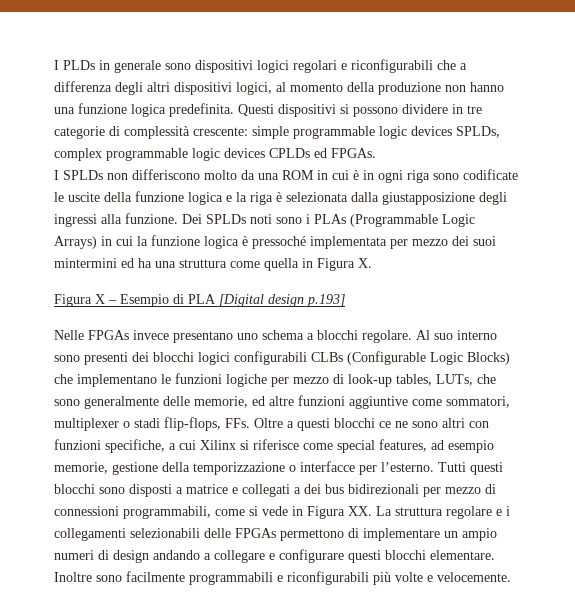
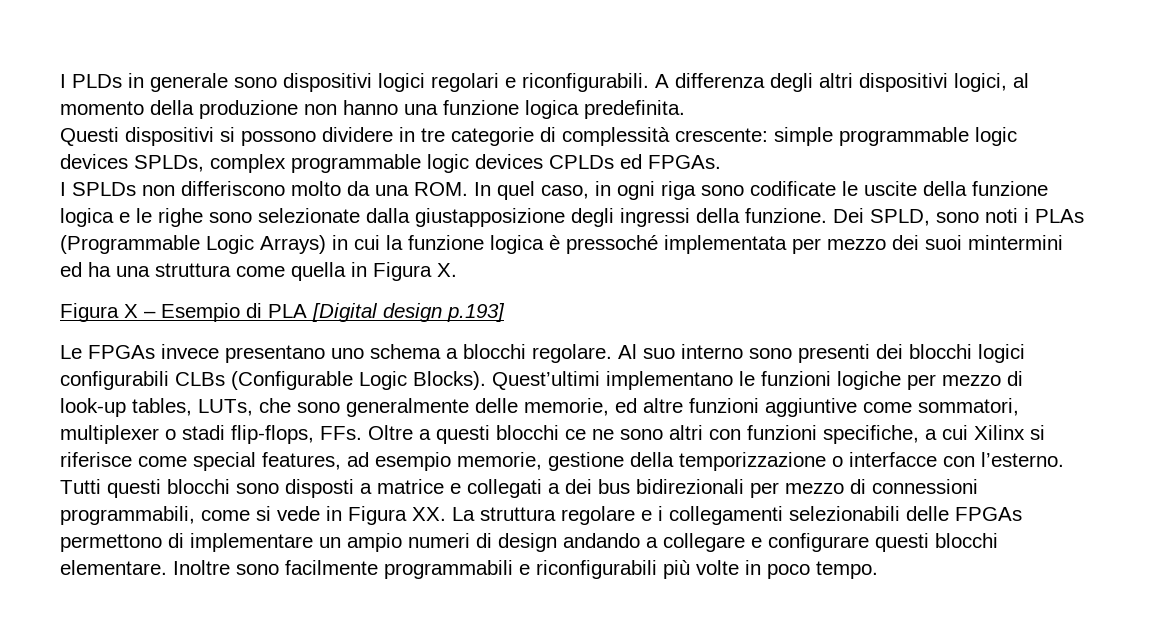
- I PLDs in generale sono dispositivi logici regolari e riconfigurabili che a differenza degli altri dispositivi logici, al momento della produzione non hanno una funzione logica predefinita. Questi dispositivi si possono dividere in tre categorie di complessità crescente: simple programmable logic devices SPLDs, complex programmable logic devices CPLDs ed FPGAs.
+ I PLDs in generale sono dispositivi logici regolari e riconfigurabili. A differenza degli altri dispositivi logici, al momento della produzione non hanno una funzione logica predefinita.
+ Questi dispositivi si possono dividere in tre categorie di complessità crescente: simple programmable logic devices SPLDs, complex programmable logic devices CPLDs ed FPGAs.
- I SPLDs non differiscono molto da una ROM in cui è in ogni riga sono codificate le uscite della funzione logica e la riga è selezionata dalla giustapposizione degli ingressi alla funzione.
+ I SPLDs non differiscono molto da una ROM. In quel caso, in ogni riga sono codificate le uscite della funzione logica e le righe sono selezionate dalla giustapposizione degli ingressi della funzione.
- Dei SPLDs noti sono i PLAs (Programmable Logic Arrays) in cui la funzione logica è pressoché implementata per mezzo dei suoi mintermini ed ha una struttura come quella in Figura X.
+ Dei SPLD, sono noti i PLAs (Programmable Logic Arrays) in cui la funzione logica è pressoché implementata per mezzo dei suoi mintermini ed ha una struttura come quella in Figura X.
- Nelle FPGAs invece presentano uno schema a blocchi regolare.
+ Le FPGAs invece presentano uno schema a blocchi regolare.
- Al suo interno sono presenti dei blocchi logici configurabili CLBs (Configurable Logic Blocks) che implementano le funzioni logiche per mezzo di look-up tables, LUTs, che sono generalmente delle memorie, ed altre funzioni aggiuntive come sommatori, multiplexer o stadi flip-flops, FFs. Oltre a questi blocchi ce ne sono altri con funzioni specifiche, a cui Xilinx si riferisce come special features, ad esempio memorie, gestione della temporizzazione o interfacce per l’esterno.
+ Al suo interno sono presenti dei blocchi logici configurabili CLBs (Configurable Logic Blocks). Quest’ultimi implementano le funzioni logiche per mezzo di look-up tables, LUTs, che sono generalmente delle memorie, ed altre funzioni aggiuntive come sommatori, multiplexer o stadi flip-flops, FFs. Oltre a questi blocchi ce ne sono altri con funzioni specifiche, a cui Xilinx si riferisce come special features, ad esempio memorie, gestione della temporizzazione o interfacce con l’esterno.
- Inoltre sono facilmente programmabili e riconfigurabili più volte e velocemente.
+ Inoltre sono facilmente programmabili e riconfigurabili più volte in poco tempo.

